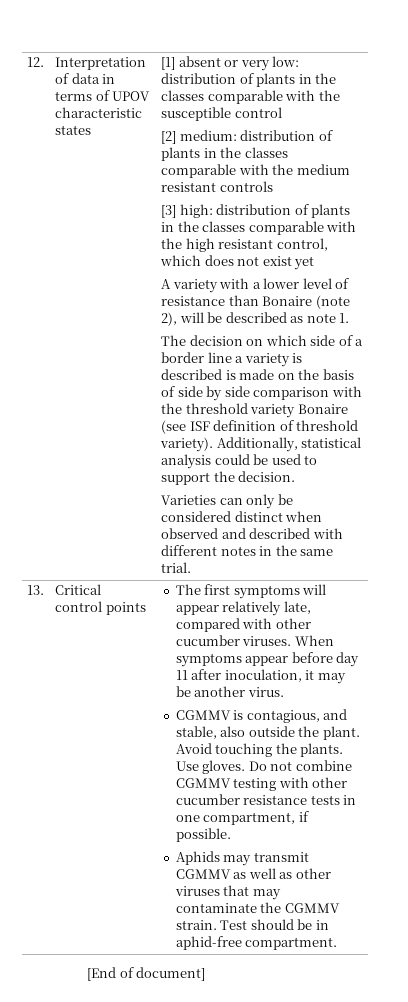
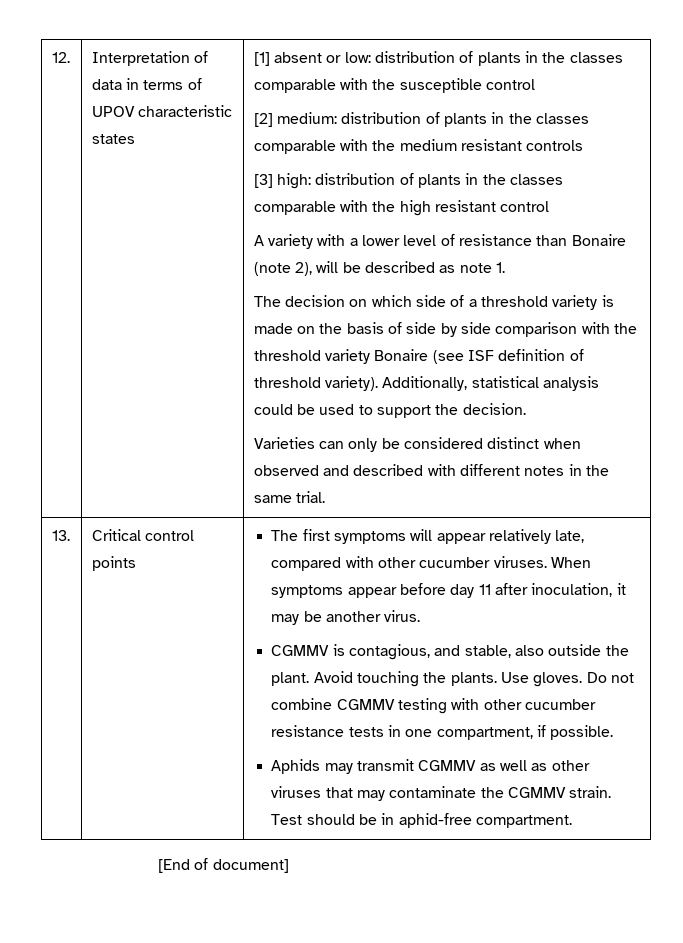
- [1] absent or very low: distribution of plants in the classes comparable with the susceptible control
+ [1] absent or low: distribution of plants in the classes comparable with the susceptible control
- [3] high: distribution of plants in the classes comparable with the high resistant control, which does not exist yet
+ [3] high: distribution of plants in the classes comparable with the high resistant control
- The decision on which side of a border line a variety is described is made on the basis of side by side comparison with the threshold variety Bonaire (see ISF definition of threshold variety).
+ The decision on which side of a threshold variety is made on the basis of side by side comparison with the threshold variety Bonaire (see ISF definition of threshold variety).

